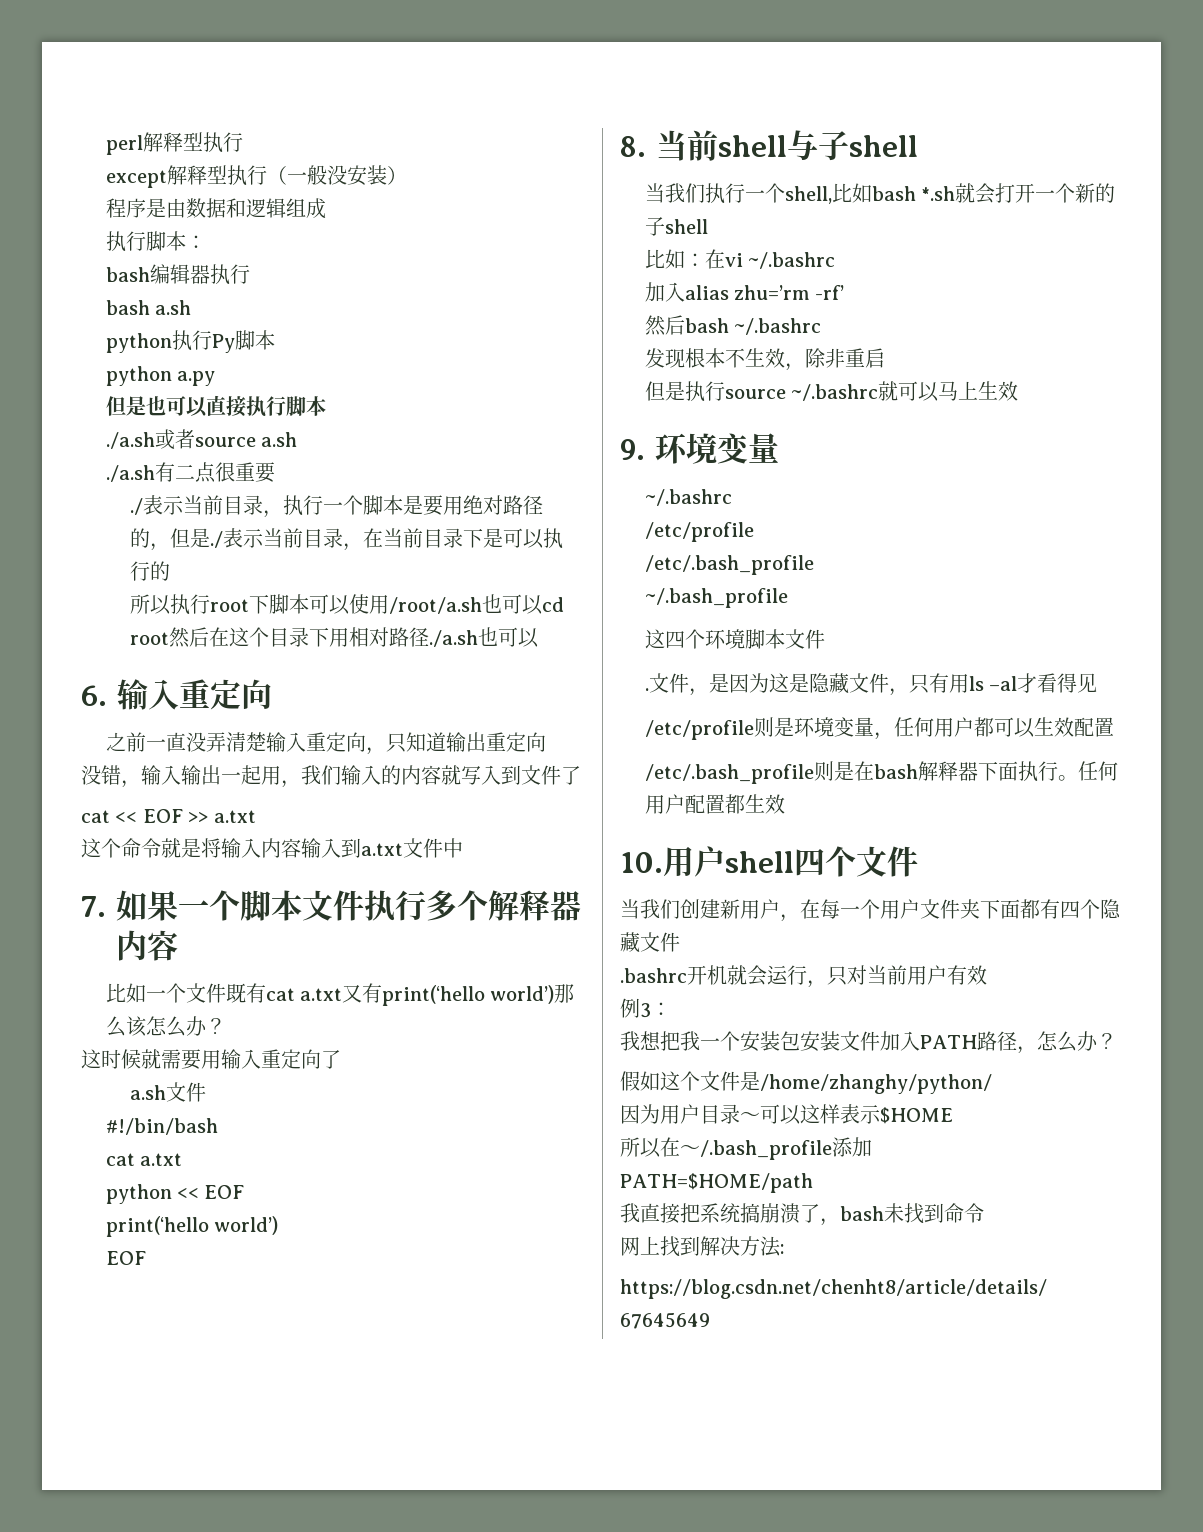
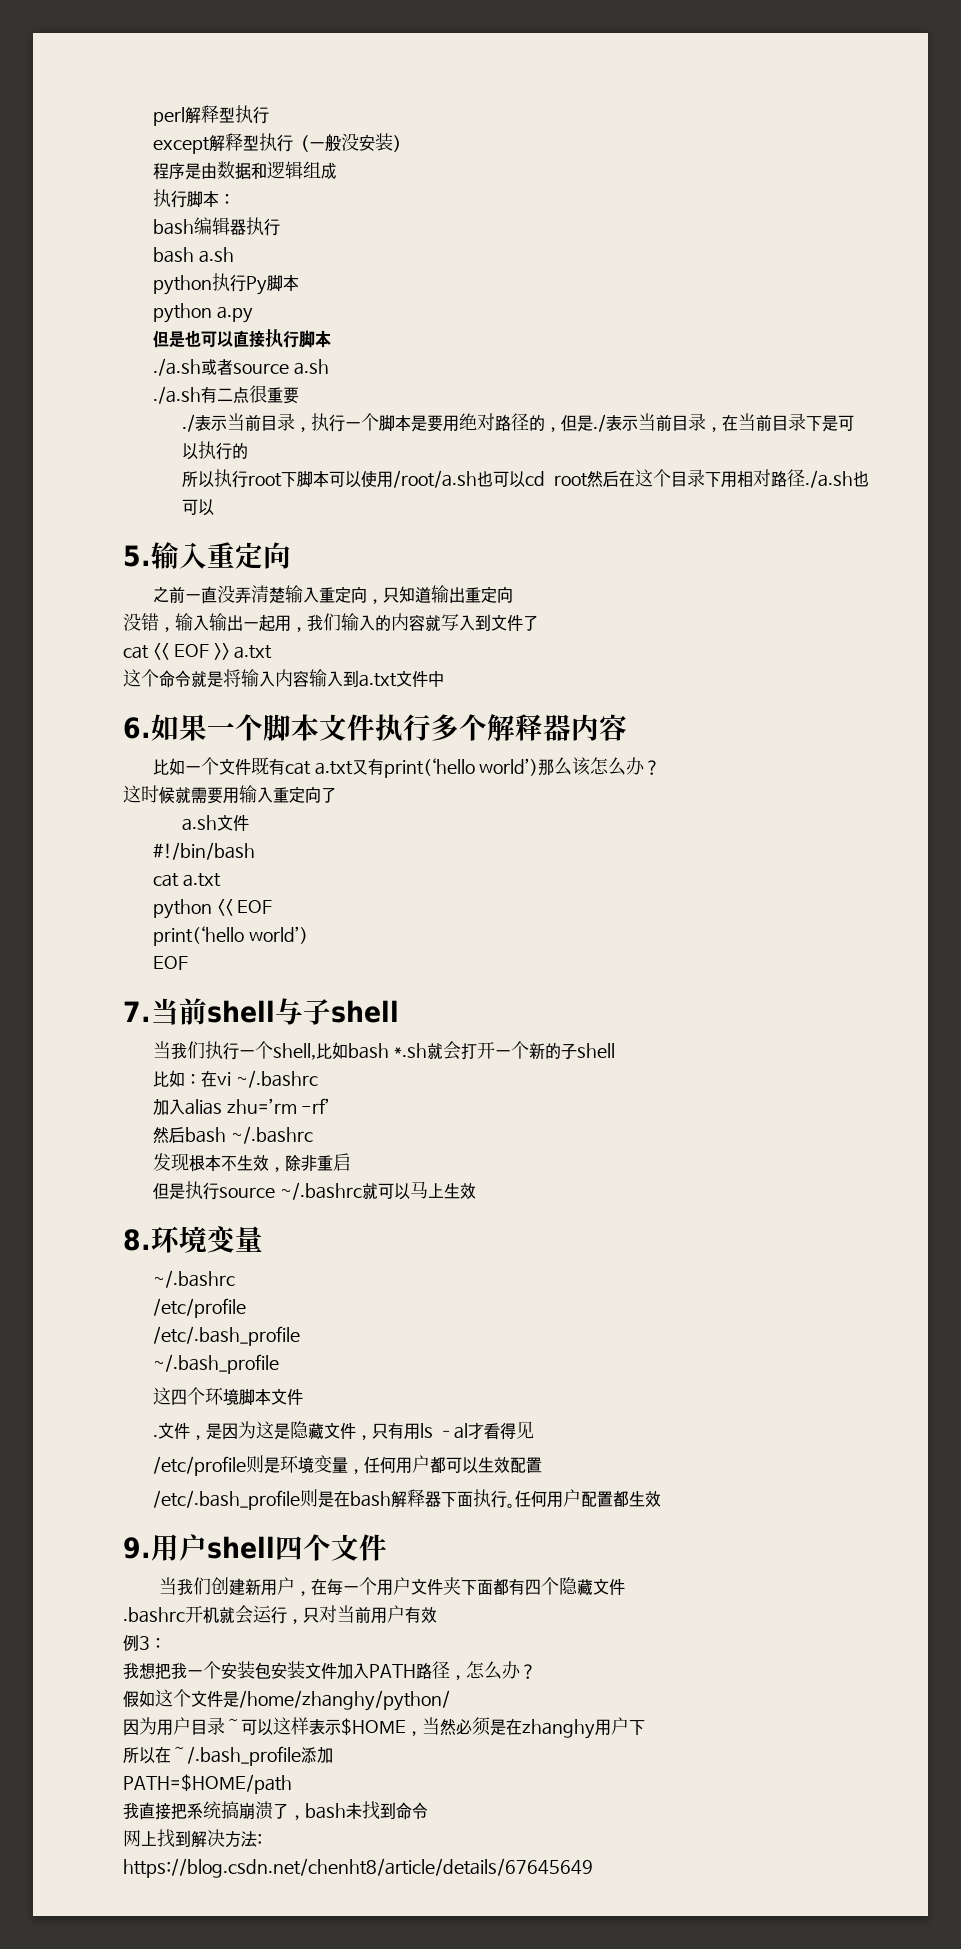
- 6.输入重定向
+ 5.输入重定向
- 7.如果一个脚本文件执行多个解释器内容
+ 6.如果一个脚本文件执行多个解释器内容
- 8.当前shell与子shell
+ 7.当前shell与子shell
- 9.环境变量
+ 8.环境变量
- 10.用户shell四个文件
+ 9.用户shell四个文件
- 因为用户目录～可以这样表示$HOME
+ 因为用户目录～可以这样表示$HOME，当然必须是在zhanghy用户下

